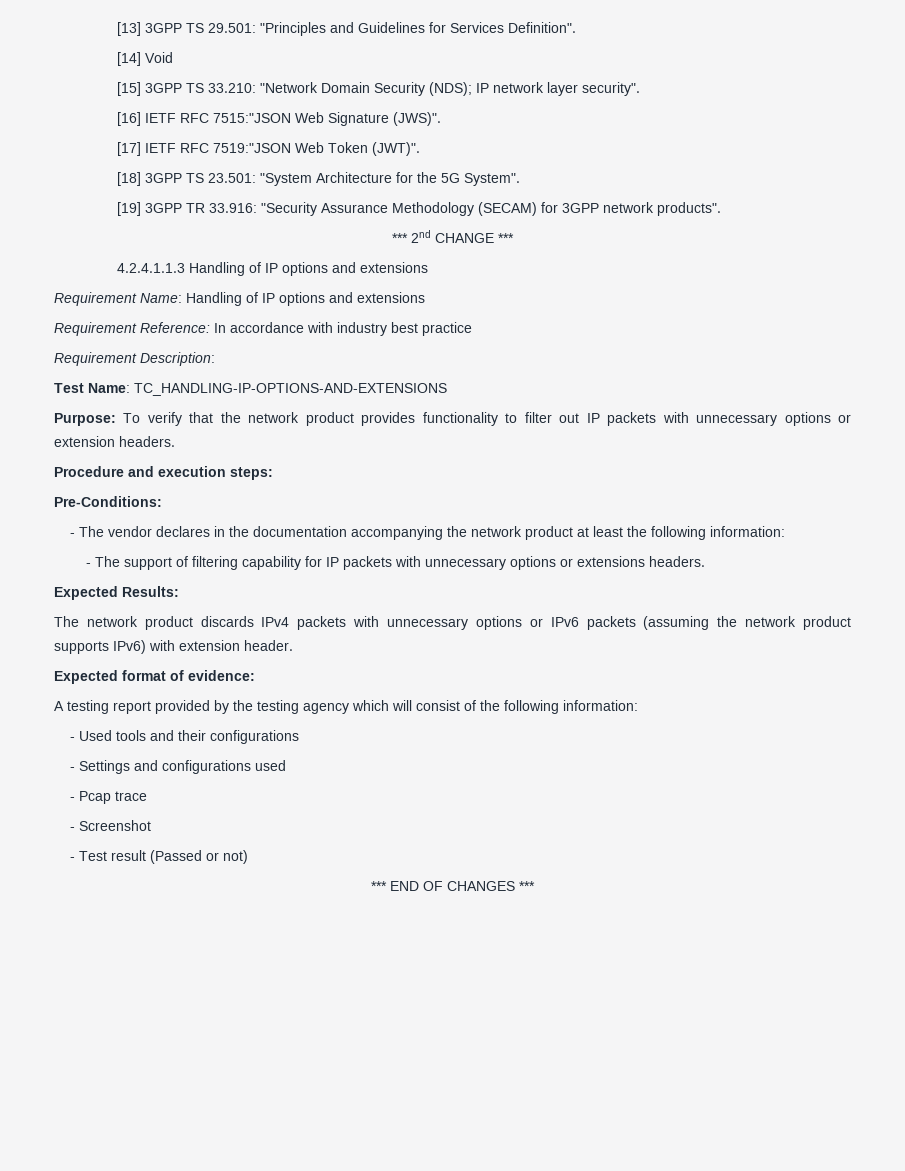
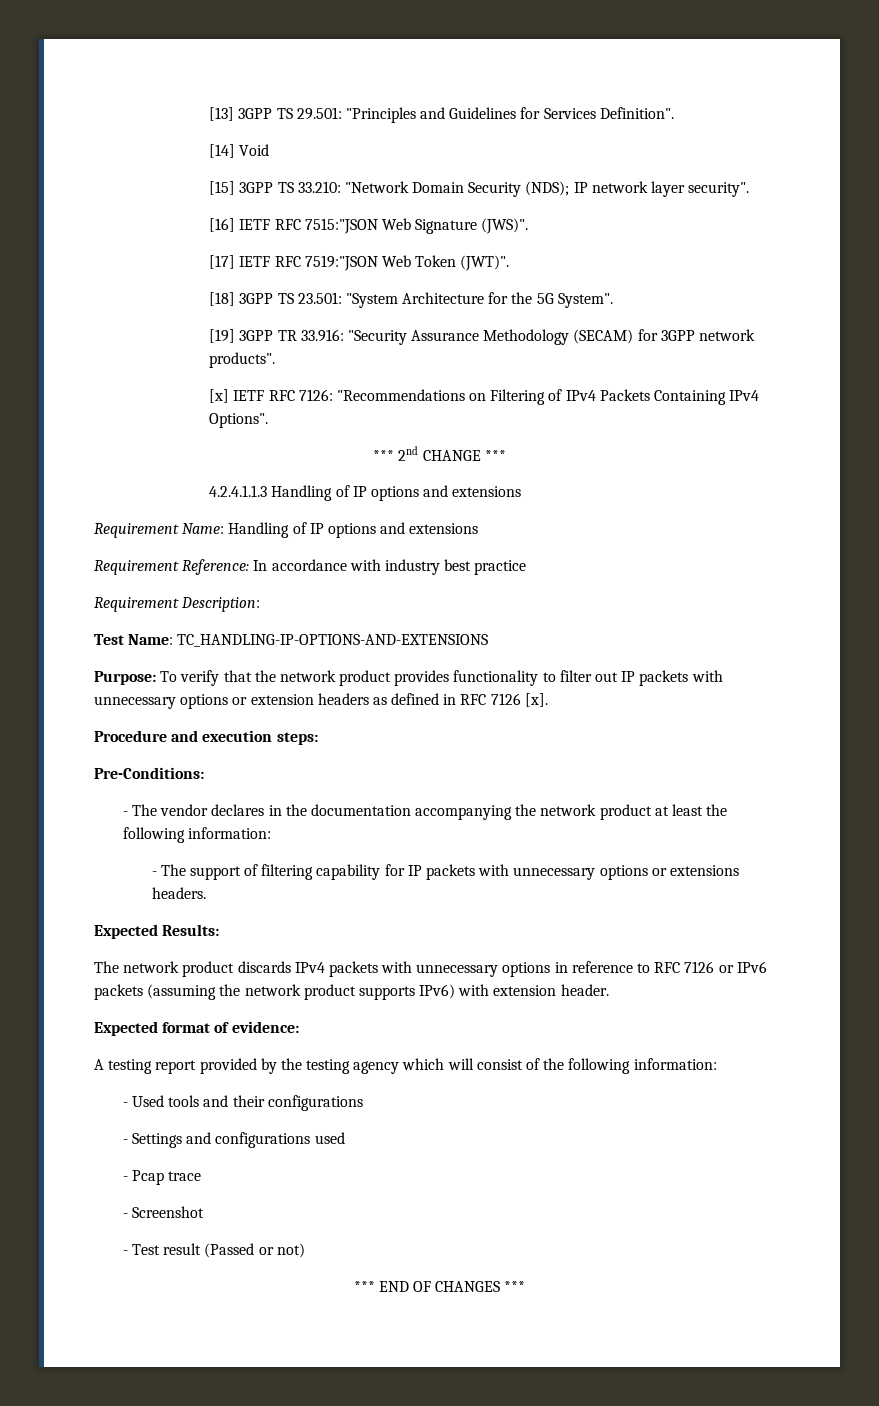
+ [x] IETF RFC 7126: "Recommendations on Filtering of IPv4 Packets Containing IPv4 Options".
- Purpose: To verify that the network product provides functionality to filter out IP packets with unnecessary options or extension headers.
+ Purpose: To verify that the network product provides functionality to filter out IP packets with unnecessary options or extension headers as defined in RFC 7126 [x].
- The network product discards IPv4 packets with unnecessary options or IPv6 packets (assuming the network product supports IPv6) with extension header.
+ The network product discards IPv4 packets with unnecessary options in reference to RFC 7126 or IPv6 packets (assuming the network product supports IPv6) with extension header.

